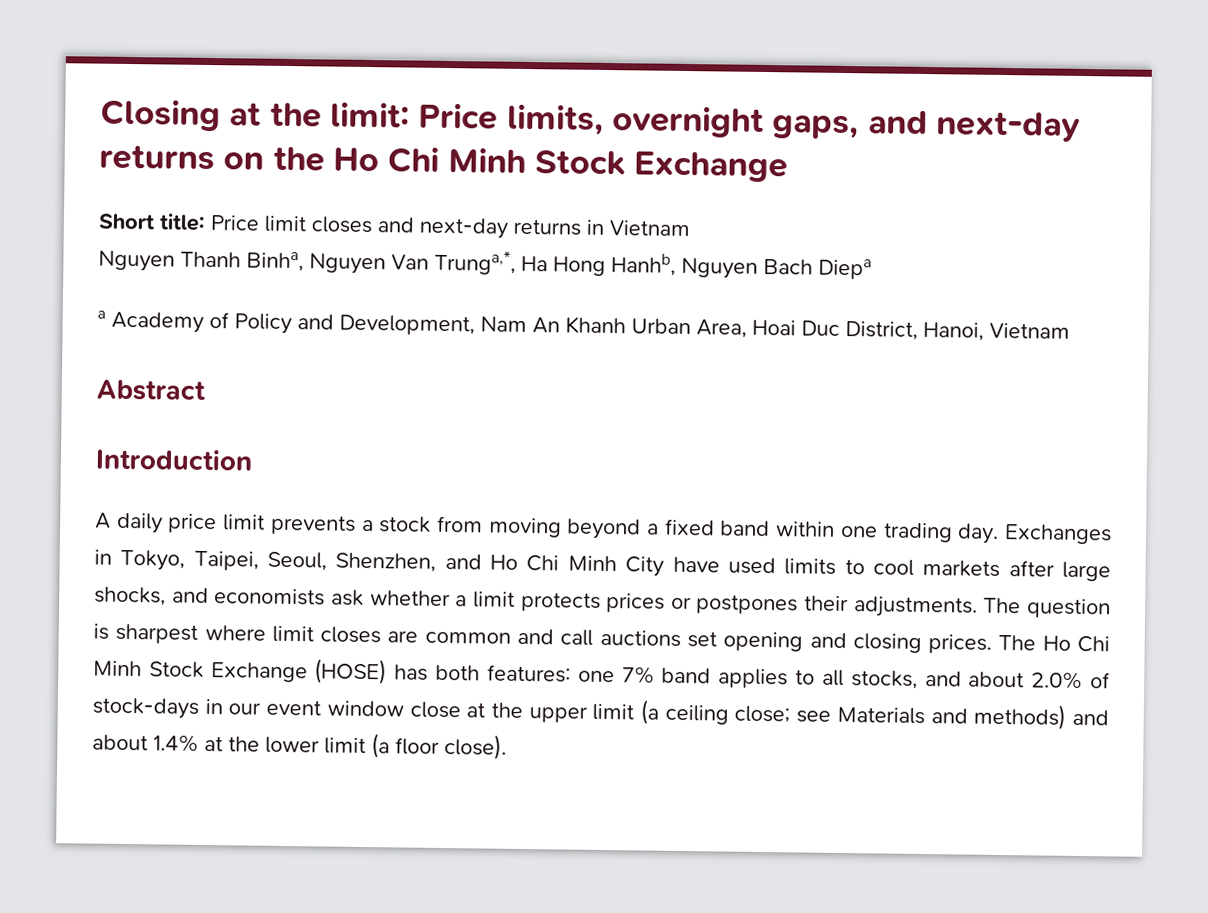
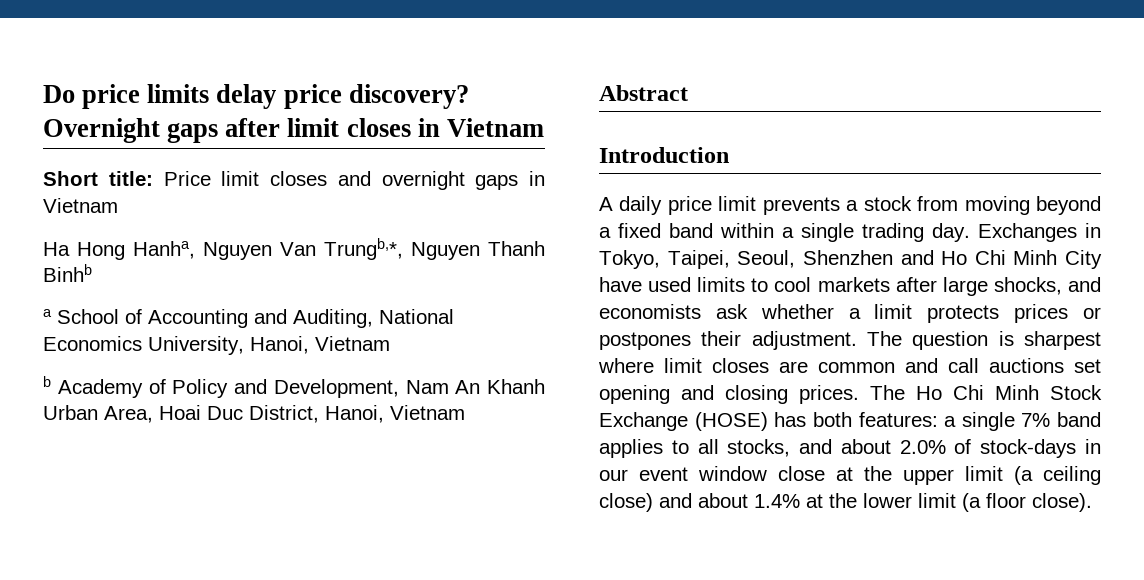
- Closing at the limit: Price limits, overnight gaps, and next-day returns on the Ho Chi Minh Stock Exchange
+ Do price limits delay price discovery? Overnight gaps after limit closes in Vietnam
- Short title: Price limit closes and next-day returns in Vietnam
- Nguyen Thanh Binha, Nguyen Van Trunga,*, Ha Hong Hanhb, Nguyen Bach Diepa
- a Academy of Policy and Development, Nam An Khanh Urban Area, Hoai Duc District, Hanoi, Vietnam
+ Short title: Price limit closes and overnight gaps in Vietnam
+ Ha Hong Hanha, Nguyen Van Trungb,*, Nguyen Thanh Binhb
+ a School of Accounting and Auditing, National Economics University, Hanoi, Vietnam
+ b Academy of Policy and Development, Nam An Khanh Urban Area, Hoai Duc District, Hanoi, Vietnam
- A daily price limit prevents a stock from moving beyond a fixed band within one trading day.
+ A daily price limit prevents a stock from moving beyond a fixed band within a single trading day.
- Exchanges in Tokyo, Taipei, Seoul, Shenzhen, and Ho Chi Minh City have used limits to cool markets after large shocks, and economists ask whether a limit protects prices or postpones their adjustments.
+ Exchanges in Tokyo, Taipei, Seoul, Shenzhen and Ho Chi Minh City have used limits to cool markets after large shocks, and economists ask whether a limit protects prices or postpones their adjustment.
- The Ho Chi Minh Stock Exchange (HOSE) has both features: one 7% band applies to all stocks, and about 2.0% of stock-days in our event window close at the upper limit (a ceiling close; see Materials and methods) and about 1.4% at the lower limit (a floor close).
+ The Ho Chi Minh Stock Exchange (HOSE) has both features: a single 7% band applies to all stocks, and about 2.0% of stock-days in our event window close at the upper limit (a ceiling close) and about 1.4% at the lower limit (a floor close).

